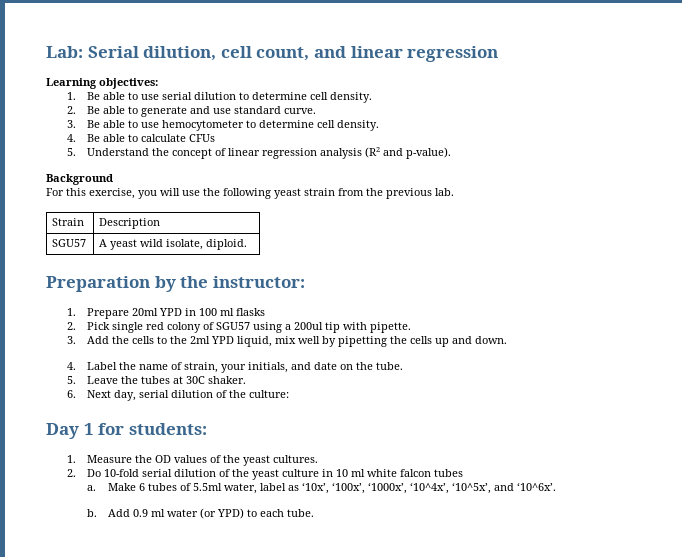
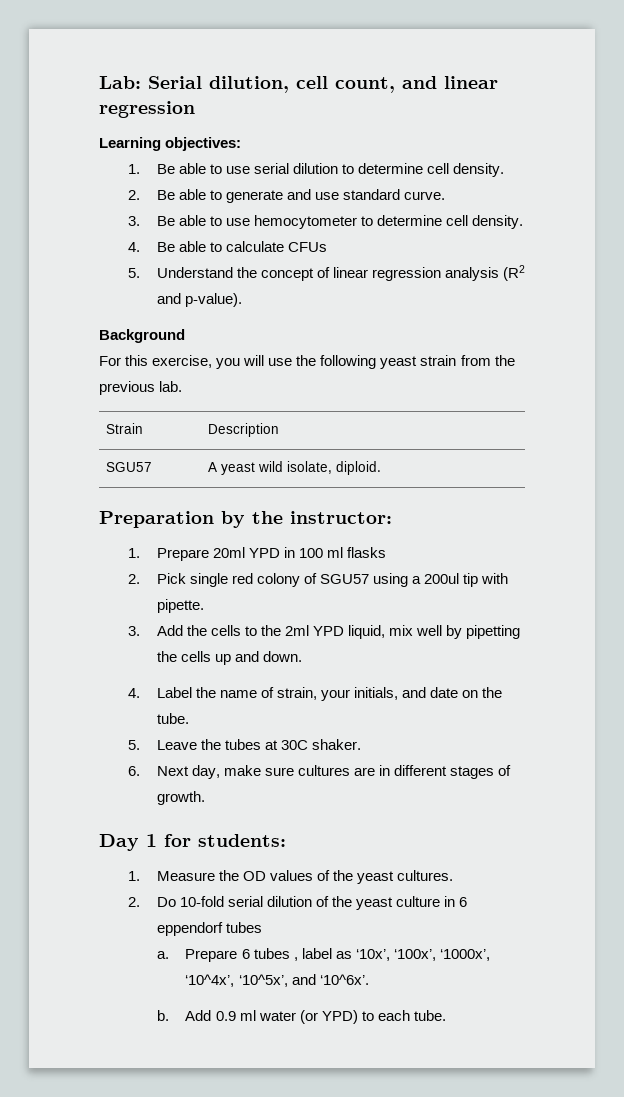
- 6. Next day, serial dilution of the culture:
+ 6. Next day, make sure cultures are in different stages of growth.
- 2. Do 10-fold serial dilution of the yeast culture in 10 ml white falcon tubes
+ 2. Do 10-fold serial dilution of the yeast culture in 6 eppendorf tubes
- Make 6 tubes of 5.5ml water, label as ‘10x’, ‘100x’, ‘1000x’, ‘10^4x’, ‘10^5x’, and ‘10^6x’.
+ Prepare 6 tubes , label as ‘10x’, ‘100x’, ‘1000x’, ‘10^4x’, ‘10^5x’, and ‘10^6x’.

